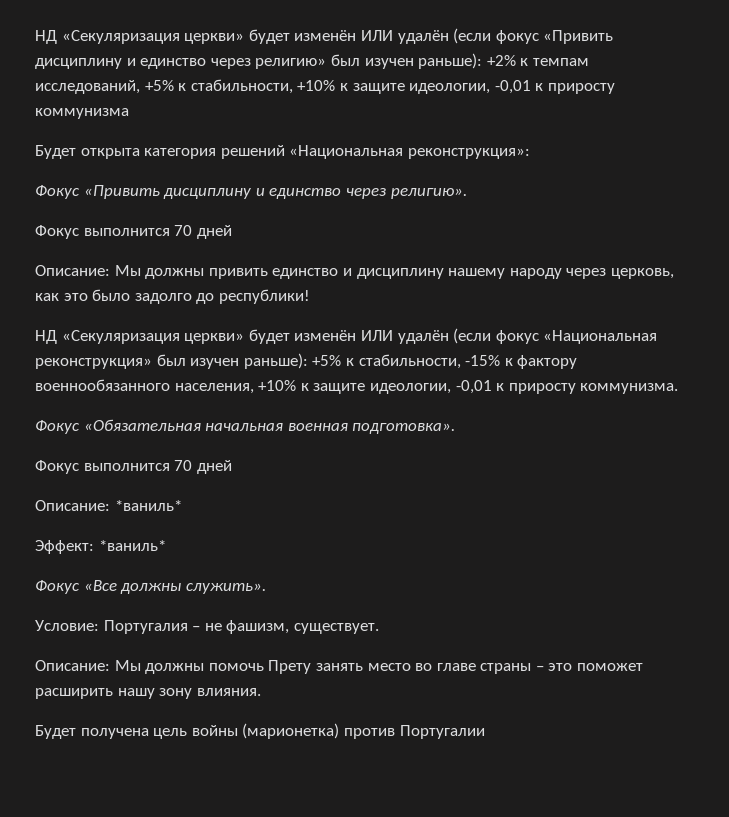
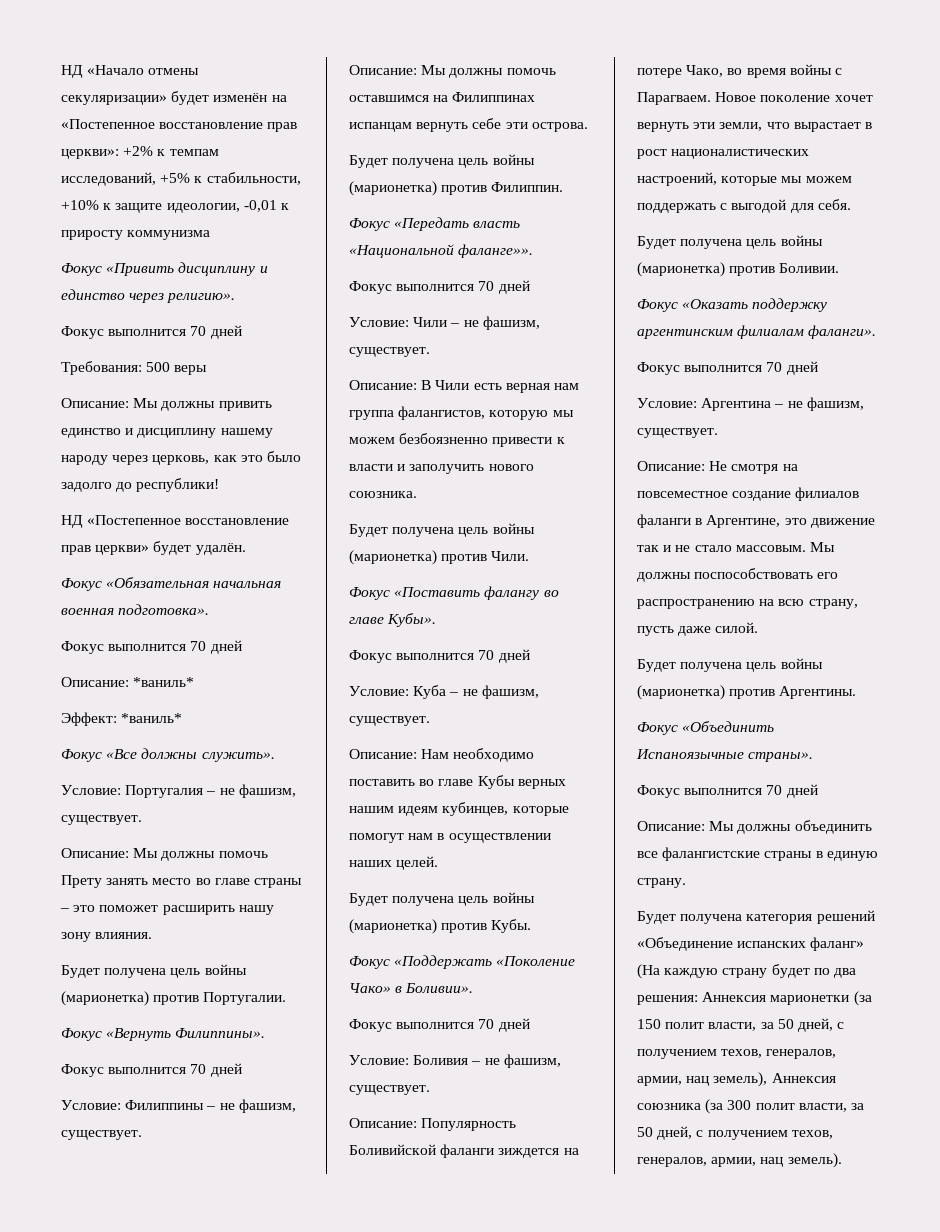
- НД «Секуляризация церкви» будет изменён ИЛИ удалён (если фокус «Привить дисциплину и единство через религию» был изучен раньше): +2% к темпам исследований, +5% к стабильности, +10% к защите идеологии, -0,01 к приросту коммунизма
+ НД «Начало отмены секуляризации» будет изменён на «Постепенное восстановление прав церкви»: +2% к темпам исследований, +5% к стабильности, +10% к защите идеологии, -0,01 к приросту коммунизма
- Будет открыта категория решений «Национальная реконструкция»:
+ Требования: 500 веры
- НД «Секуляризация церкви» будет изменён ИЛИ удалён (если фокус «Национальная реконструкция» был изучен раньше): +5% к стабильности, -15% к фактору военнообязанного населения, +10% к защите идеологии, -0,01 к приросту коммунизма.
+ НД «Постепенное восстановление прав церкви» будет удалён.
- Будет получена цель войны (марионетка) против Португалии
+ Будет получена цель войны (марионетка) против Португалии.
+ Фокус «Вернуть Филиппины».
+ Фокус выполнится 70 дней
+ Условие: Филиппины – не фашизм, существует.
+ Описание: Мы должны помочь оставшимся на Филиппинах испанцам вернуть себе эти острова.
+ Будет получена цель войны (марионетка) против Филиппин.
+ Фокус «Передать власть «Национальной фаланге»».
+ Фокус выполнится 70 дней
+ Условие: Чили – не фашизм, существует.
+ Описание: В Чили есть верная нам группа фалангистов, которую мы можем безбоязненно привести к власти и заполучить нового союзника.
+ Будет получена цель войны (марионетка) против Чили.
+ Фокус «Поставить фалангу во главе Кубы».
+ Фокус выполнится 70 дней
+ Условие: Куба – не фашизм, существует.
+ Описание: Нам необходимо поставить во главе Кубы верных нашим идеям кубинцев, которые помогут нам в осуществлении наших целей.
+ Будет получена цель войны (марионетка) против Кубы.
+ Фокус «Поддержать «Поколение Чако» в Боливии».
+ Фокус выполнится 70 дней
+ Условие: Боливия – не фашизм, существует.
+ Описание: Популярность Боливийской фаланги зиждется на потере Чако, во время войны с Парагваем. Новое поколение хочет вернуть эти земли, что вырастает в рост националистических настроений, которые мы можем поддержать с выгодой для себя.
+ Будет получена цель войны (марионетка) против Боливии.
+ Фокус «Оказать поддержку аргентинским филиалам фаланги».
+ Фокус выполнится 70 дней
+ Условие: Аргентина – не фашизм, существует.
+ Описание: Не смотря на повсеместное создание филиалов фаланги в Аргентине, это движение так и не стало массовым. Мы должны поспособствовать его распространению на всю страну, пусть даже силой.
+ Будет получена цель войны (марионетка) против Аргентины.
+ Фокус «Объединить Испаноязычные страны».
+ Фокус выполнится 70 дней
+ Описание: Мы должны объединить все фалангистские страны в единую страну.
+ Будет получена категория решений «Объединение испанских фаланг» (На каждую страну будет по два решения: Аннексия марионетки (за 150 полит власти, за 50 дней, с получением техов, генералов, армии, нац земель), Аннексия союзника (за 300 полит власти, за 50 дней, с получением техов, генералов, армии, нац земель).

